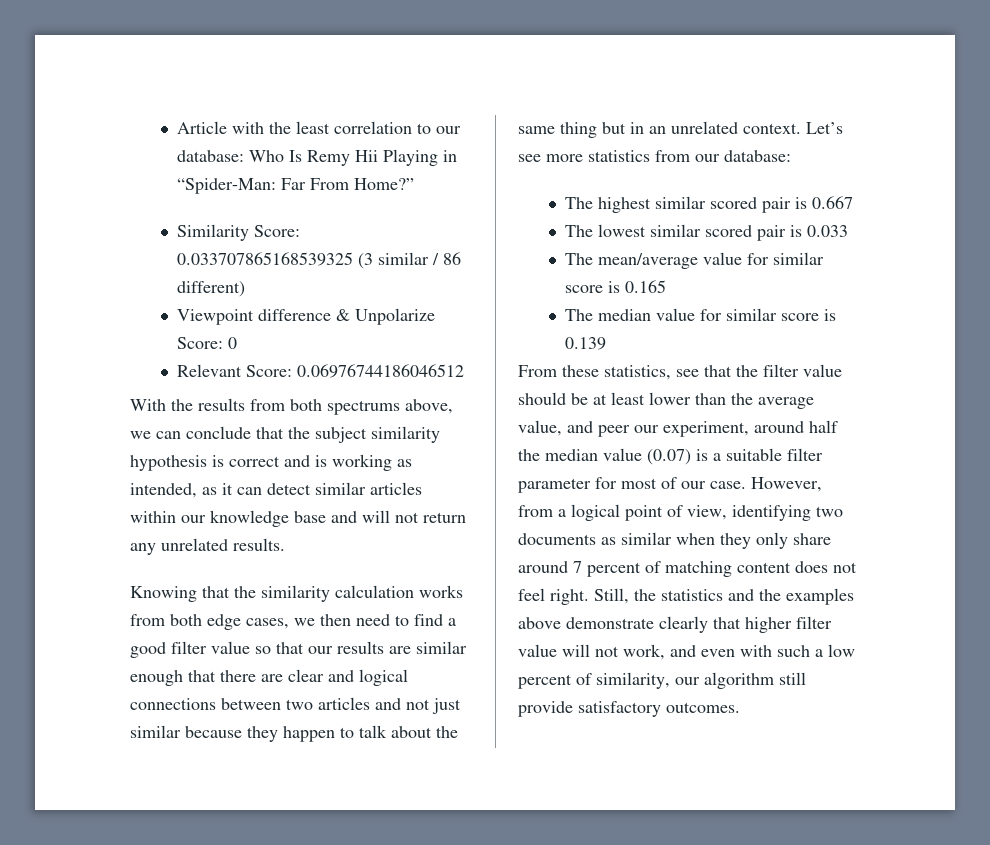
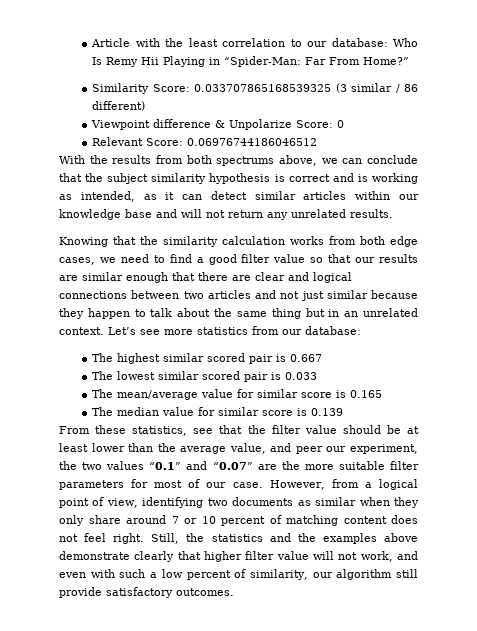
- Knowing that the similarity calculation works from both edge cases, we then need to find a good filter value so that our results are similar enough that there are clear and logical connections between two articles and not just similar because they happen to talk about the same thing but in an unrelated context.
+ Knowing that the similarity calculation works from both edge cases, we need to find a good filter value so that our results are similar enough that there are clear and logical connections between two articles and not just similar because they happen to talk about the same thing but in an unrelated context.
- From these statistics, see that the filter value should be at least lower than the average value, and peer our experiment, around half the median value (0.07) is a suitable filter parameter for most of our case.
+ From these statistics, see that the filter value should be at least lower than the average value, and peer our experiment, the two values “0.1” and “0.07” are the more suitable filter parameters for most of our case.
- However, from a logical point of view, identifying two documents as similar when they only share around 7 percent of matching content does not feel right.
+ However, from a logical point of view, identifying two documents as similar when they only share around 7 or 10 percent of matching content does not feel right.

